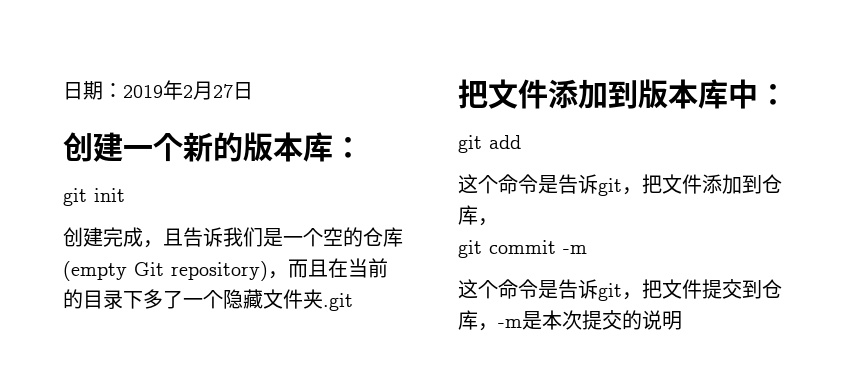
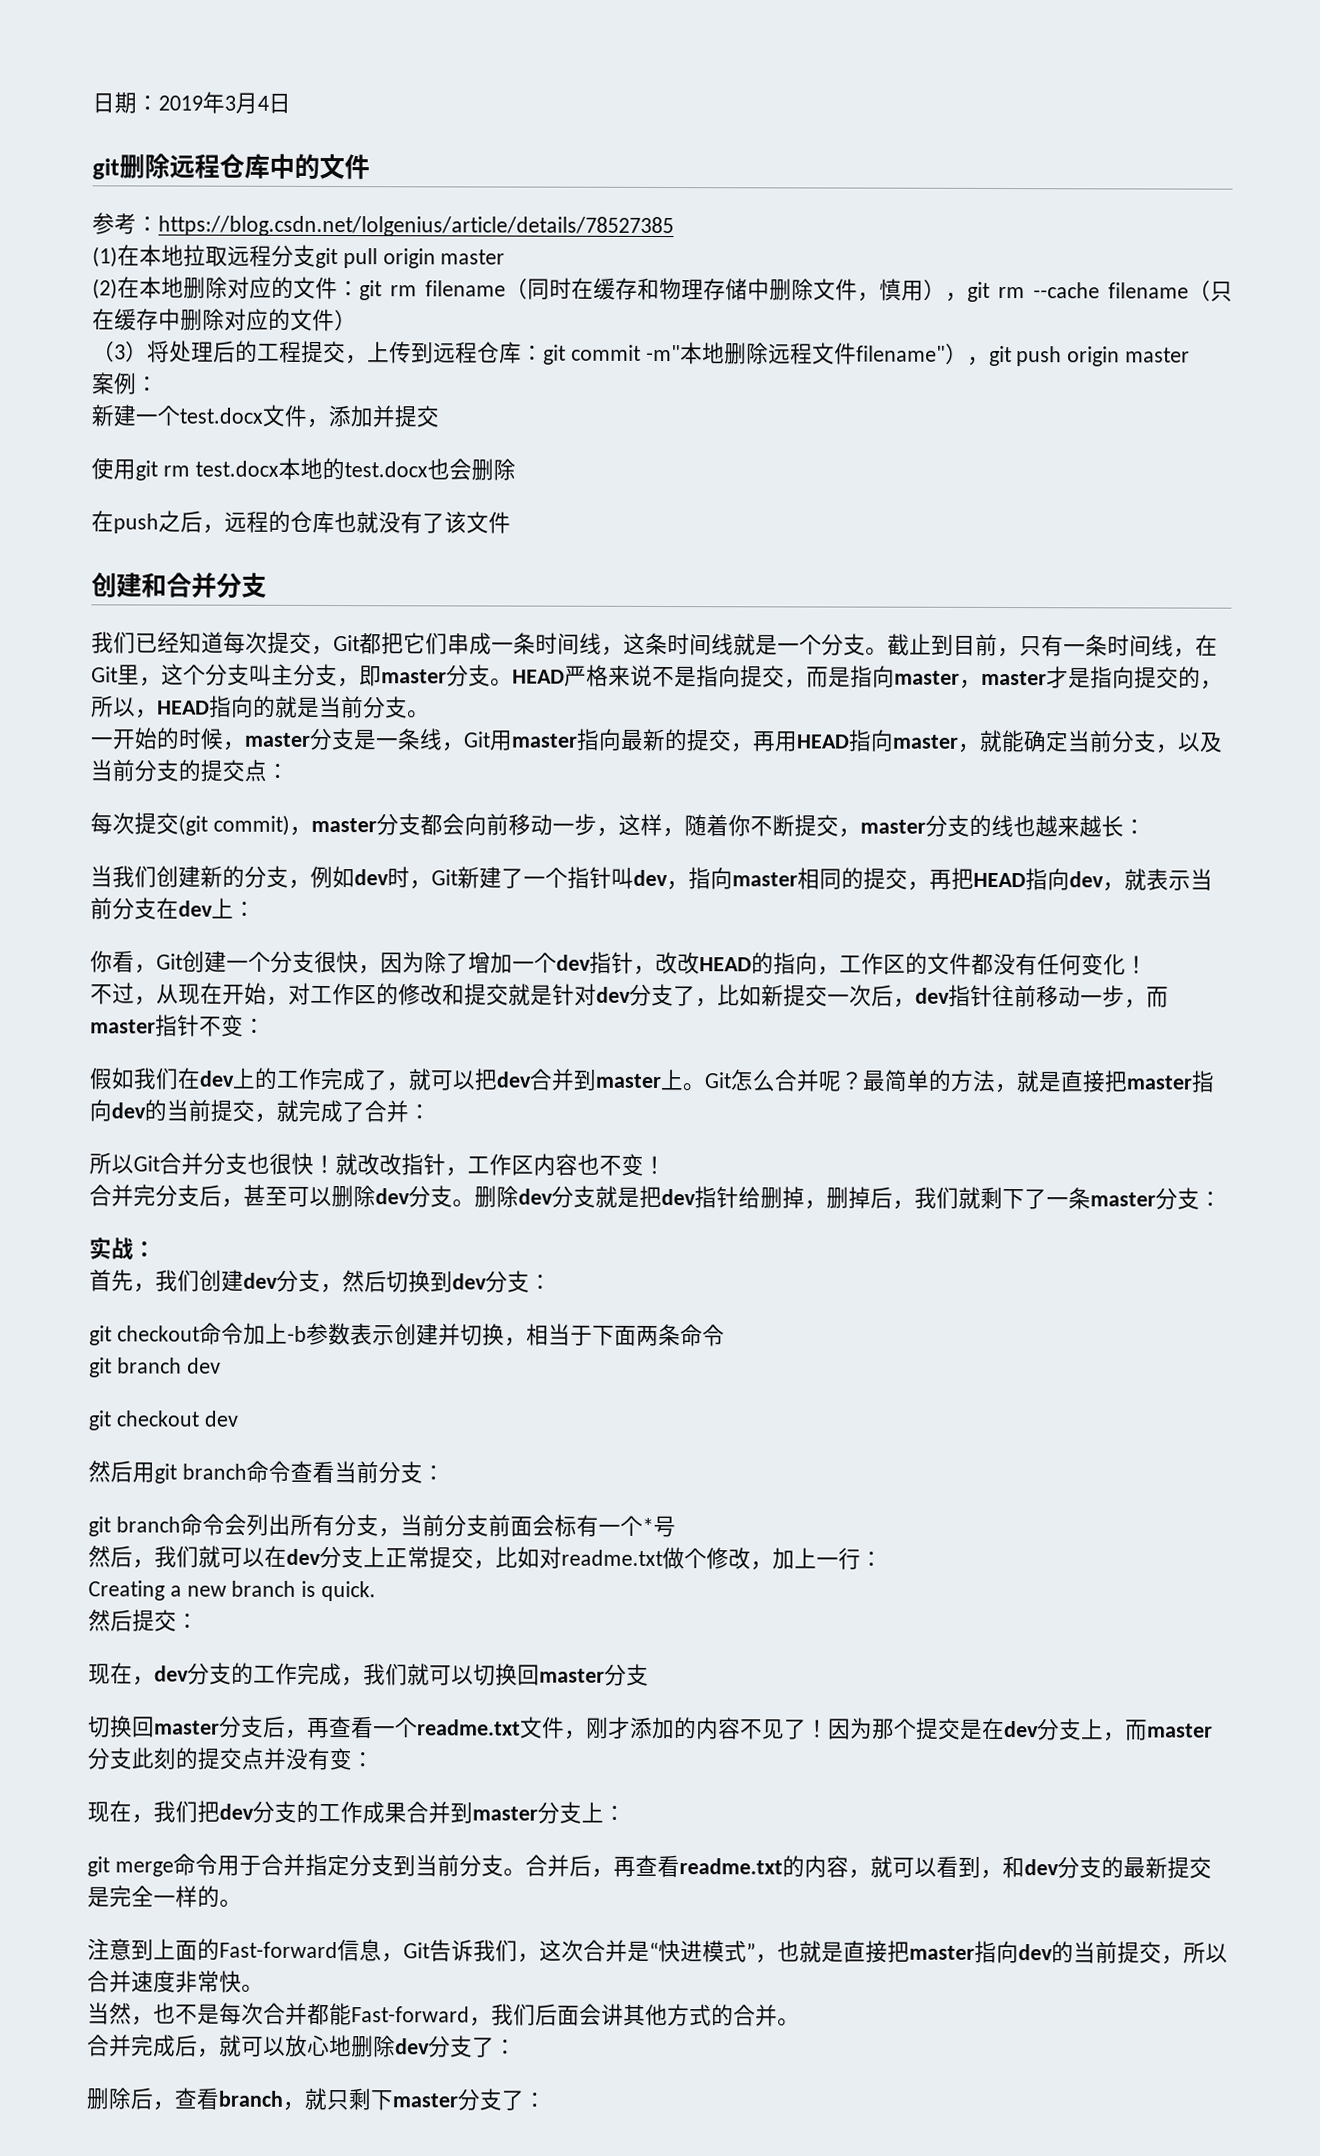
- 日期：2019年2月27日
- 创建一个新的版本库：
- git init
- 创建完成，且告诉我们是一个空的仓库(empty Git repository)，而且在当前的目录下多了一个隐藏文件夹.git
- 把文件添加到版本库中：
- git add
- 这个命令是告诉git，把文件添加到仓库，
- git commit -m
- 这个命令是告诉git，把文件提交到仓库，-m是本次提交的说明
+ 日期：2019年3月4日
+ git删除远程仓库中的文件
+ 参考：https://blog.csdn.net/lolgenius/article/details/78527385
+ (1)在本地拉取远程分支git pull origin master
+ (2)在本地删除对应的文件：git rm filename（同时在缓存和物理存储中删除文件，慎用），git rm --cache filename（只在缓存中删除对应的文件）
+ （3）将处理后的工程提交，上传到远程仓库：git commit -m"本地删除远程文件filename"），git push origin master
+ 案例：
+ 新建一个test.docx文件，添加并提交
+ 使用git rm test.docx本地的test.docx也会删除
+ 在push之后，远程的仓库也就没有了该文件
+ 创建和合并分支
+ 我们已经知道每次提交，Git都把它们串成一条时间线，这条时间线就是一个分支。截止到目前，只有一条时间线，在Git里，这个分支叫主分支，即master分支。HEAD严格来说不是指向提交，而是指向master，master才是指向提交的，所以，HEAD指向的就是当前分支。
+ 一开始的时候，master分支是一条线，Git用master指向最新的提交，再用HEAD指向master，就能确定当前分支，以及当前分支的提交点：
+ 每次提交(git commit)，master分支都会向前移动一步，这样，随着你不断提交，master分支的线也越来越长：
+ 当我们创建新的分支，例如dev时，Git新建了一个指针叫dev，指向master相同的提交，再把HEAD指向dev，就表示当前分支在dev上：
+ 你看，Git创建一个分支很快，因为除了增加一个dev指针，改改HEAD的指向，工作区的文件都没有任何变化！
+ 不过，从现在开始，对工作区的修改和提交就是针对dev分支了，比如新提交一次后，dev指针往前移动一步，而master指针不变：
+ 假如我们在dev上的工作完成了，就可以把dev合并到master上。Git怎么合并呢？最简单的方法，就是直接把master指向dev的当前提交，就完成了合并：
+ 所以Git合并分支也很快！就改改指针，工作区内容也不变！
+ 合并完分支后，甚至可以删除dev分支。删除dev分支就是把dev指针给删掉，删掉后，我们就剩下了一条master分支：
+ 实战：
+ 首先，我们创建dev分支，然后切换到dev分支：
+ git checkout命令加上-b参数表示创建并切换，相当于下面两条命令
+ git branch dev
+ git checkout dev
+ 然后用git branch命令查看当前分支：
+ git branch命令会列出所有分支，当前分支前面会标有一个*号
+ 然后，我们就可以在dev分支上正常提交，比如对readme.txt做个修改，加上一行：
+ Creating a new branch is quick.
+ 然后提交：
+ 现在，dev分支的工作完成，我们就可以切换回master分支
+ 切换回master分支后，再查看一个readme.txt文件，刚才添加的内容不见了！因为那个提交是在dev分支上，而master分支此刻的提交点并没有变：
+ 现在，我们把dev分支的工作成果合并到master分支上：
+ git merge命令用于合并指定分支到当前分支。合并后，再查看readme.txt的内容，就可以看到，和dev分支的最新提交是完全一样的。
+ 注意到上面的Fast-forward信息，Git告诉我们，这次合并是“快进模式”，也就是直接把master指向dev的当前提交，所以合并速度非常快。
+ 当然，也不是每次合并都能Fast-forward，我们后面会讲其他方式的合并。
+ 合并完成后，就可以放心地删除dev分支了：
+ 删除后，查看branch，就只剩下master分支了：

